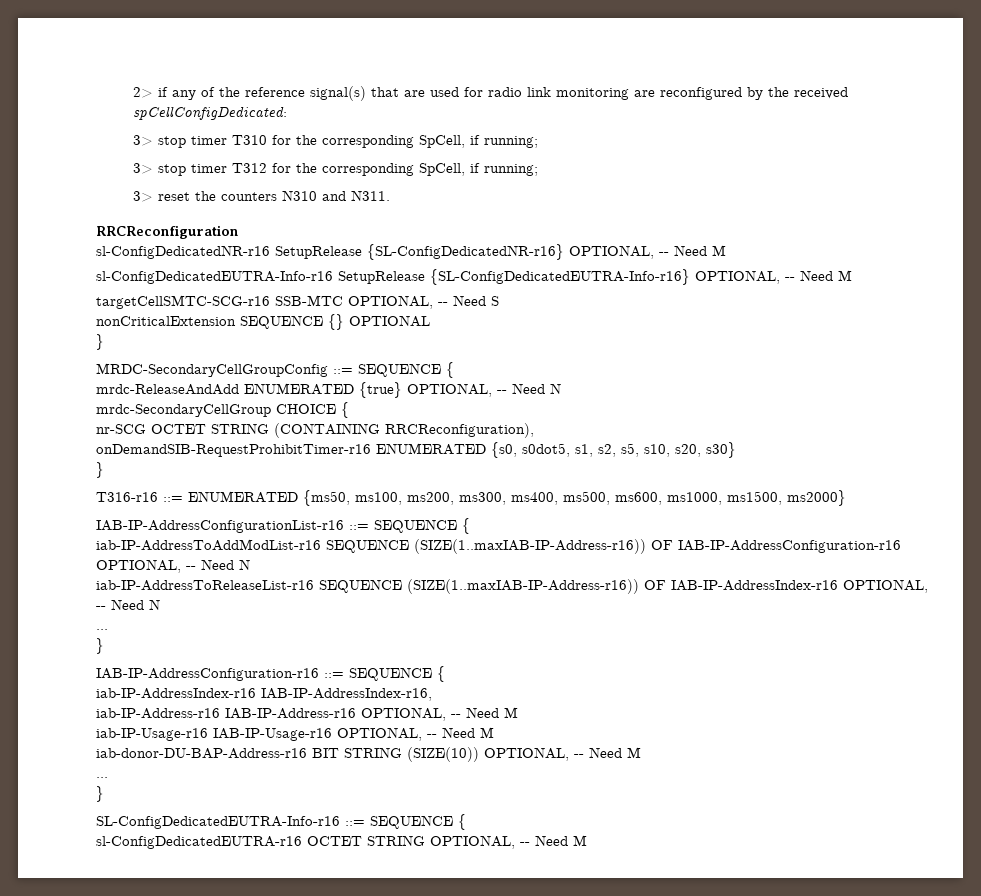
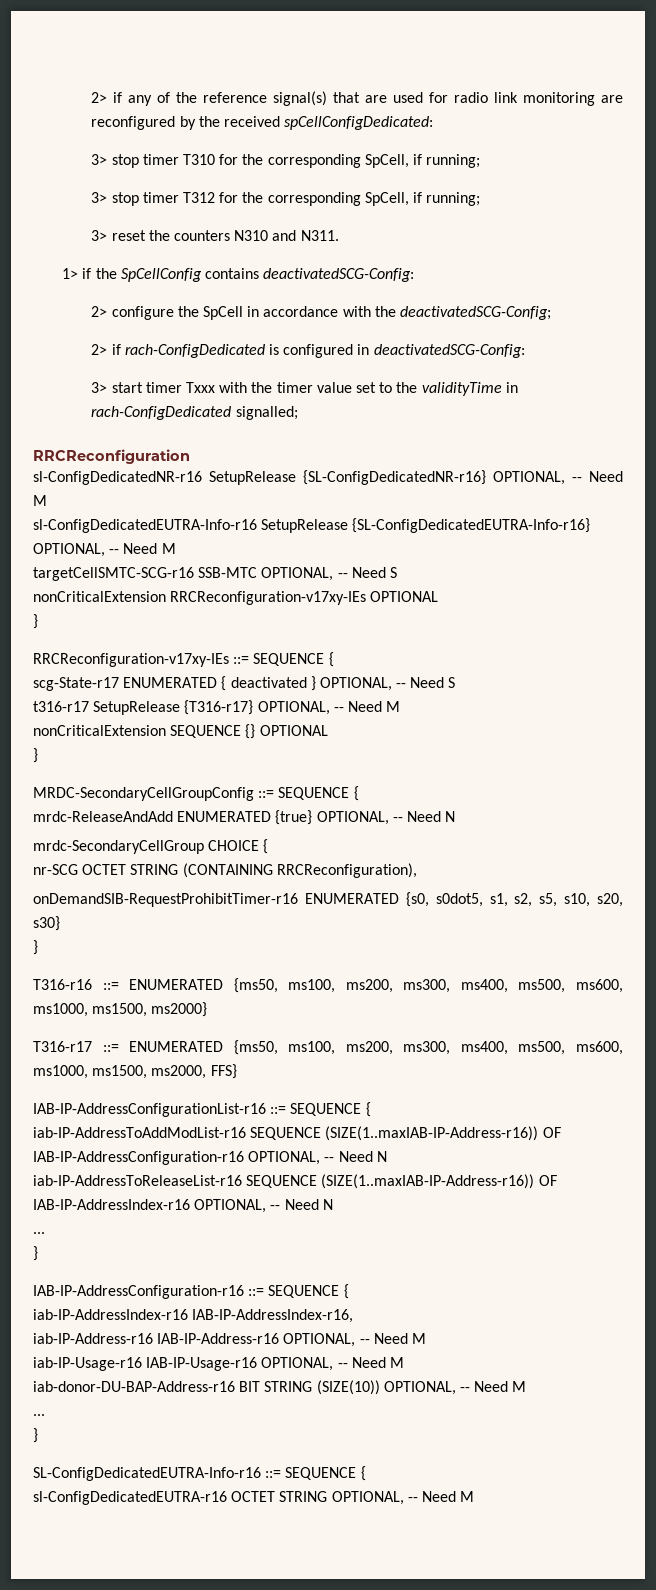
+ 1> if the SpCellConfig contains deactivatedSCG-Config:
+ 2> configure the SpCell in accordance with the deactivatedSCG-Config;
+ 2> if rach-ConfigDedicated is configured in deactivatedSCG-Config:
+ 3> start timer Txxx with the timer value set to the validityTime in rach-ConfigDedicated signalled;
+ nonCriticalExtension RRCReconfiguration-v17xy-IEs OPTIONAL
+ }
+ RRCReconfiguration-v17xy-IEs ::= SEQUENCE {
+ scg-State-r17 ENUMERATED { deactivated } OPTIONAL, -- Need S
+ t316-r17 SetupRelease {T316-r17} OPTIONAL, -- Need M
+ T316-r17 ::= ENUMERATED {ms50, ms100, ms200, ms300, ms400, ms500, ms600, ms1000, ms1500, ms2000, FFS}

